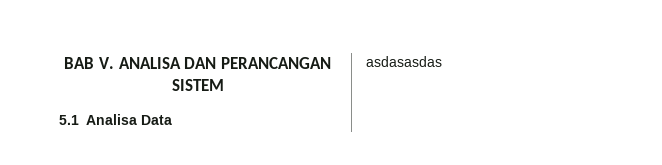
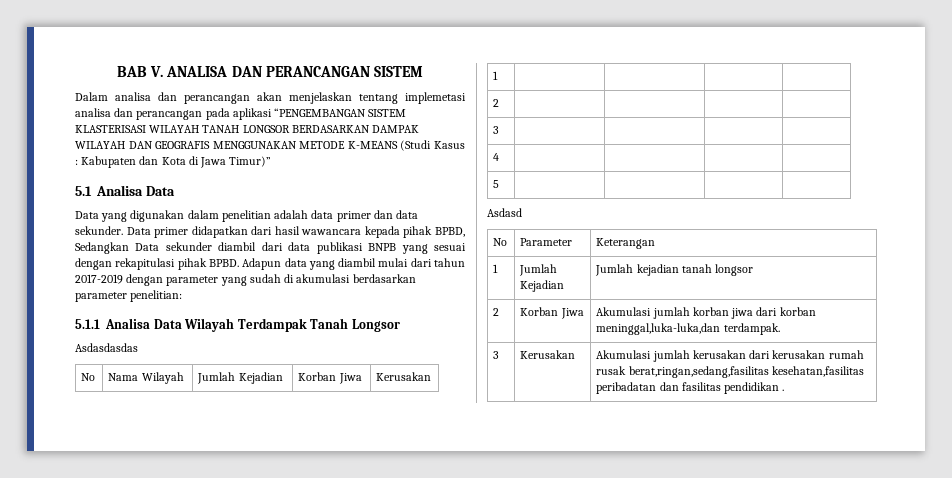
+ Dalam analisa dan perancangan akan menjelaskan tentang implemetasi analisa dan perancangan pada aplikasi “PENGEMBANGAN SISTEM KLASTERISASI WILAYAH TANAH LONGSOR BERDASARKAN DAMPAK WILAYAH DAN GEOGRAFIS MENGGUNAKAN METODE K-MEANS (Studi Kasus : Kabupaten dan Kota di Jawa Timur)”
  5.1 Analisa Data
- asdasasdas
+ Data yang digunakan dalam penelitian adalah data primer dan data sekunder. Data primer didapatkan dari hasil wawancara kepada pihak BPBD, Sedangkan Data sekunder diambil dari data publikasi BNPB yang sesuai dengan rekapitulasi pihak BPBD. Adapun data yang diambil mulai dari tahun 2017-2019 dengan parameter yang sudah di akumulasi berdasarkan parameter penelitian:
+ 5.1.1 Analisa Data Wilayah Terdampak Tanah Longsor
+ Asdasdasdas
+ No | Nama Wilayah | Jumlah Kejadian | Korban Jiwa | Kerusakan
+ 1 | | | |
+ 2 | | | |
+ 3 | | | |
+ 4 | | | |
+ 5 | | | |
+ Asdasd
+ No | Parameter | Keterangan
+ 1 | Jumlah Kejadian | Jumlah kejadian tanah longsor
+ 2 | Korban Jiwa | Akumulasi jumlah korban jiwa dari korban meninggal,luka-luka,dan terdampak.
+ 3 | Kerusakan | Akumulasi jumlah kerusakan dari kerusakan rumah rusak berat,ringan,sedang,fasilitas kesehatan,fasilitas peribadatan dan fasilitas pendidikan .

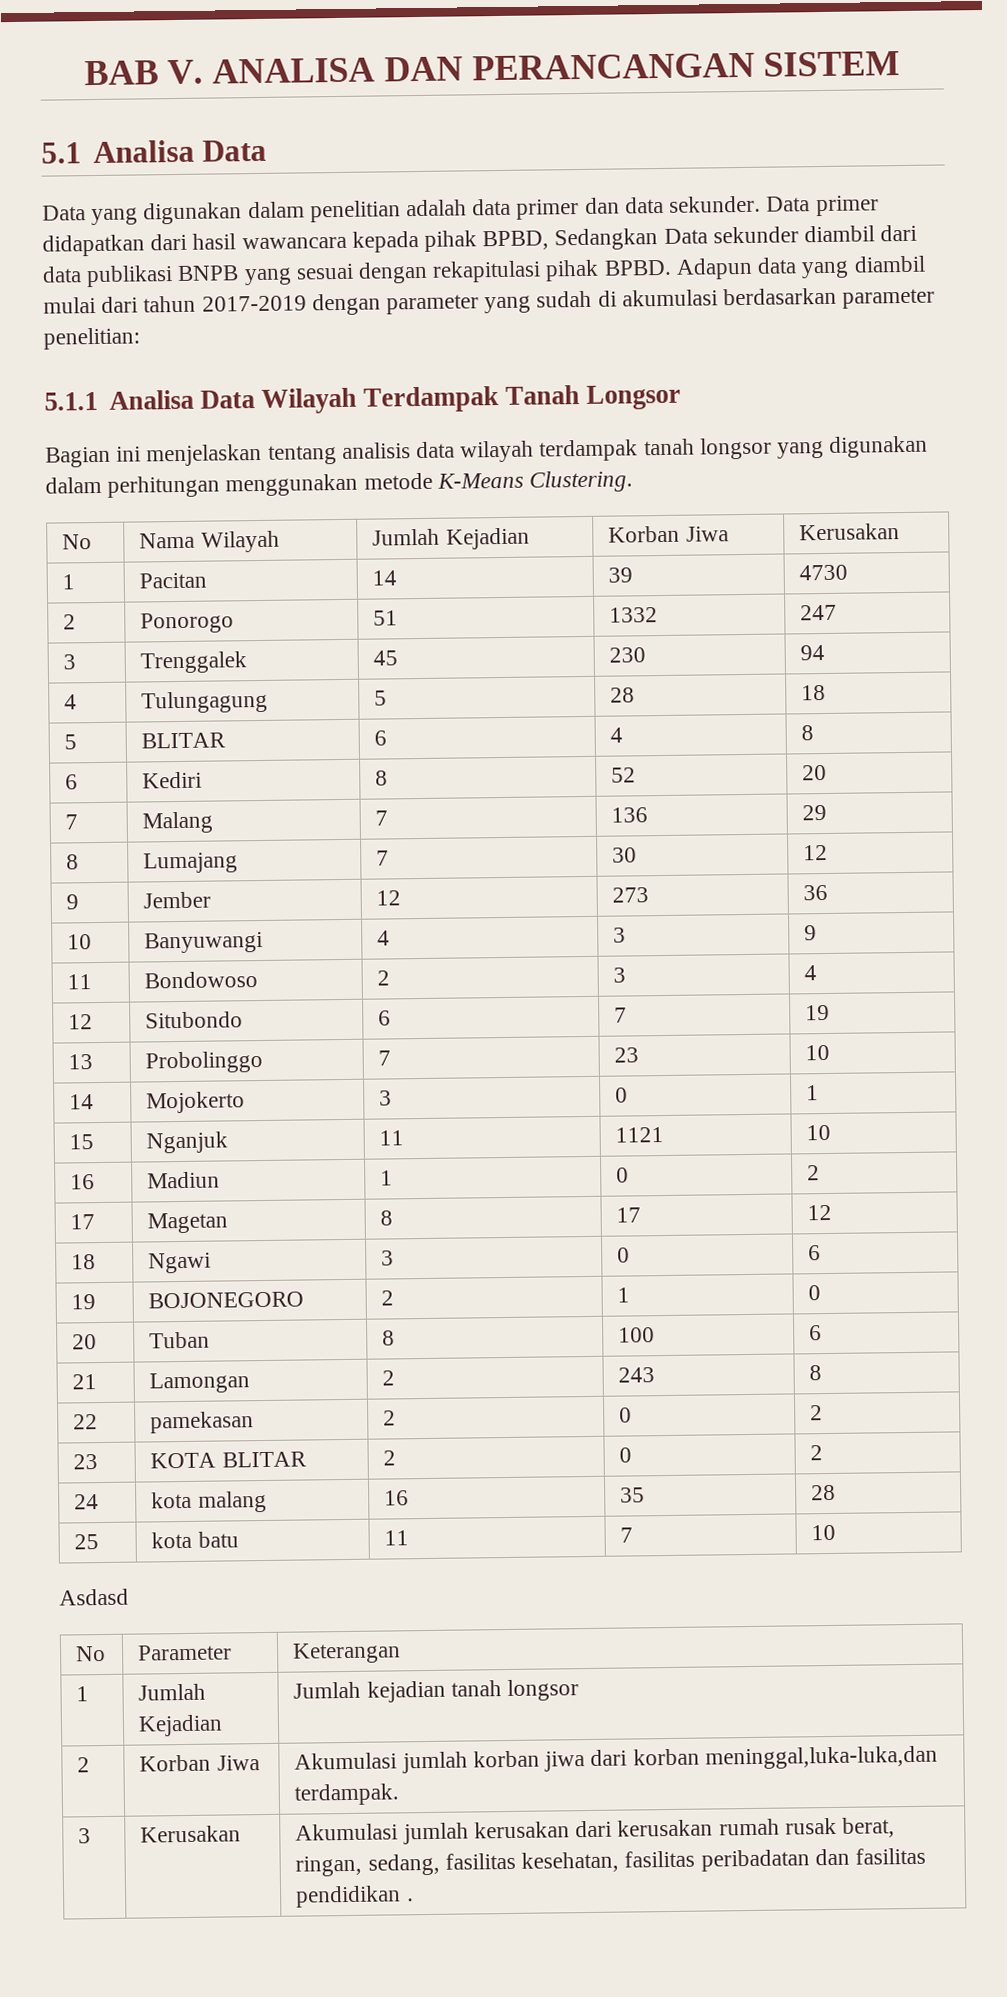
- Dalam analisa dan perancangan akan menjelaskan tentang implemetasi analisa dan perancangan pada aplikasi “PENGEMBANGAN SISTEM KLASTERISASI WILAYAH TANAH LONGSOR BERDASARKAN DAMPAK WILAYAH DAN GEOGRAFIS MENGGUNAKAN METODE K-MEANS (Studi Kasus : Kabupaten dan Kota di Jawa Timur)”
- Asdasdasdas
+ Bagian ini menjelaskan tentang analisis data wilayah terdampak tanah longsor yang digunakan dalam perhitungan menggunakan metode K-Means Clustering.
- 1 | | | |
- 2 | | | |
- 3 | | | |
- 4 | | | |
- 5 | | | |
+ 1 | Pacitan | 14 | 39 | 4730
+ 2 | Ponorogo | 51 | 1332 | 247
+ 3 | Trenggalek | 45 | 230 | 94
+ 4 | Tulungagung | 5 | 28 | 18
+ 5 | BLITAR | 6 | 4 | 8
+ 6 | Kediri | 8 | 52 | 20
+ 7 | Malang | 7 | 136 | 29
+ 8 | Lumajang | 7 | 30 | 12
+ 9 | Jember | 12 | 273 | 36
+ 10 | Banyuwangi | 4 | 3 | 9
+ 11 | Bondowoso | 2 | 3 | 4
+ 12 | Situbondo | 6 | 7 | 19
+ 13 | Probolinggo | 7 | 23 | 10
+ 14 | Mojokerto | 3 | 0 | 1
+ 15 | Nganjuk | 11 | 1121 | 10
+ 16 | Madiun | 1 | 0 | 2
+ 17 | Magetan | 8 | 17 | 12
+ 18 | Ngawi | 3 | 0 | 6
+ 19 | BOJONEGORO | 2 | 1 | 0
+ 20 | Tuban | 8 | 100 | 6
+ 21 | Lamongan | 2 | 243 | 8
+ 22 | pamekasan | 2 | 0 | 2
+ 23 | KOTA BLITAR | 2 | 0 | 2
+ 24 | kota malang | 16 | 35 | 28
+ 25 | kota batu | 11 | 7 | 10
- 3 | Kerusakan | Akumulasi jumlah kerusakan dari kerusakan rumah rusak berat,ringan,sedang,fasilitas kesehatan,fasilitas peribadatan dan fasilitas pendidikan .
+ 3 | Kerusakan | Akumulasi jumlah kerusakan dari kerusakan rumah rusak berat, ringan, sedang, fasilitas kesehatan, fasilitas peribadatan dan fasilitas pendidikan .

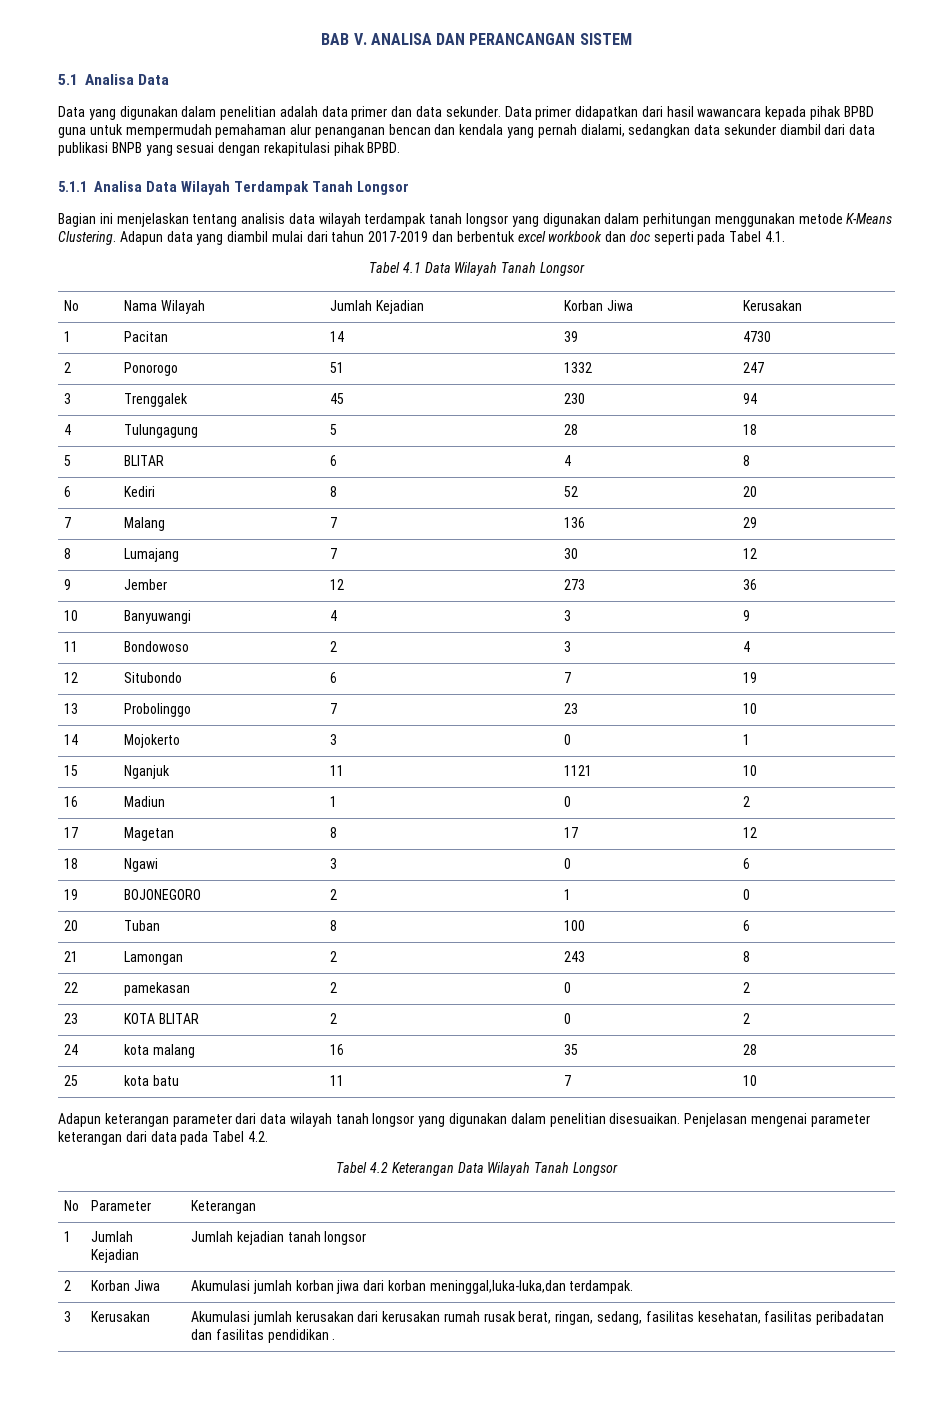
- Data primer didapatkan dari hasil wawancara kepada pihak BPBD, Sedangkan Data sekunder diambil dari data publikasi BNPB yang sesuai dengan rekapitulasi pihak BPBD. Adapun data yang diambil mulai dari tahun 2017-2019 dengan parameter yang sudah di akumulasi berdasarkan parameter penelitian:
+ Data primer didapatkan dari hasil wawancara kepada pihak BPBD guna untuk mempermudah pemahaman alur penanganan bencan dan kendala yang pernah dialami, sedangkan data sekunder diambil dari data publikasi BNPB yang sesuai dengan rekapitulasi pihak BPBD.
+ Adapun data yang diambil mulai dari tahun 2017-2019 dan berbentuk excel workbook dan doc seperti pada Tabel 4.1.
+ Tabel 4.1 Data Wilayah Tanah Longsor
- Asdasd
+ Adapun keterangan parameter dari data wilayah tanah longsor yang digunakan dalam penelitian disesuaikan. Penjelasan mengenai parameter keterangan dari data pada Tabel 4.2.
+ Tabel 4.2 Keterangan Data Wilayah Tanah Longsor

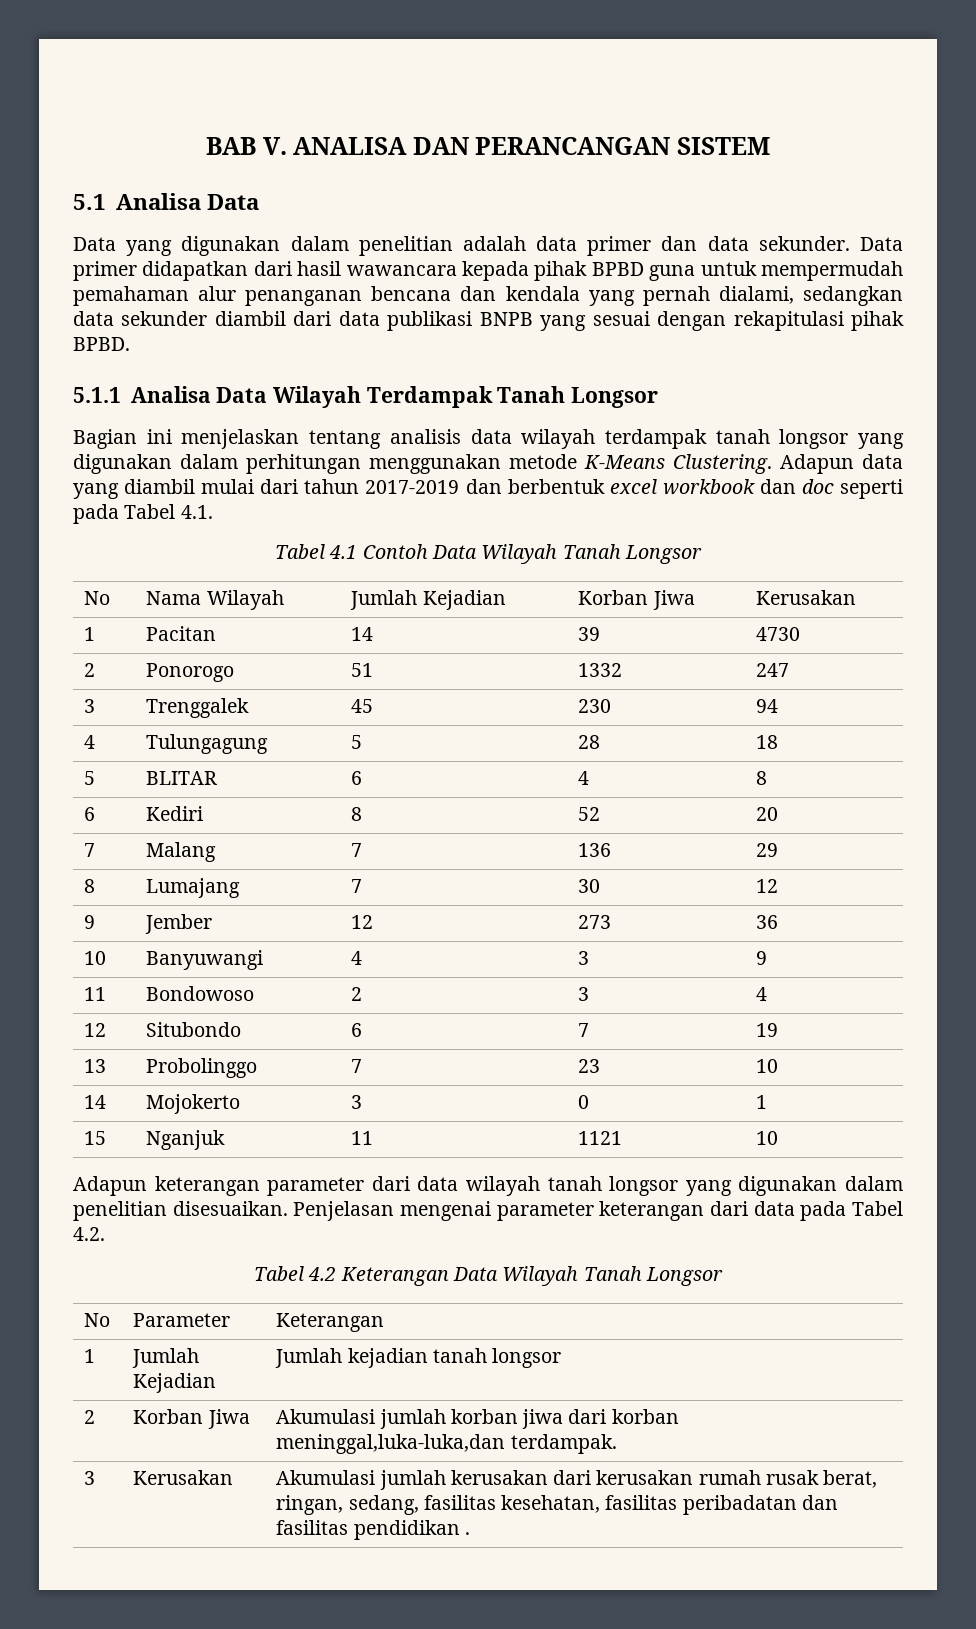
- Data primer didapatkan dari hasil wawancara kepada pihak BPBD guna untuk mempermudah pemahaman alur penanganan bencan dan kendala yang pernah dialami, sedangkan data sekunder diambil dari data publikasi BNPB yang sesuai dengan rekapitulasi pihak BPBD.
+ Data primer didapatkan dari hasil wawancara kepada pihak BPBD guna untuk mempermudah pemahaman alur penanganan bencana dan kendala yang pernah dialami, sedangkan data sekunder diambil dari data publikasi BNPB yang sesuai dengan rekapitulasi pihak BPBD.
- Tabel 4.1 Data Wilayah Tanah Longsor
+ Tabel 4.1 Contoh Data Wilayah Tanah Longsor
- 16 | Madiun | 1 | 0 | 2
- 17 | Magetan | 8 | 17 | 12
- 18 | Ngawi | 3 | 0 | 6
- 19 | BOJONEGORO | 2 | 1 | 0
- 20 | Tuban | 8 | 100 | 6
- 21 | Lamongan | 2 | 243 | 8
- 22 | pamekasan | 2 | 0 | 2
- 23 | KOTA BLITAR | 2 | 0 | 2
- 24 | kota malang | 16 | 35 | 28
- 25 | kota batu | 11 | 7 | 10

